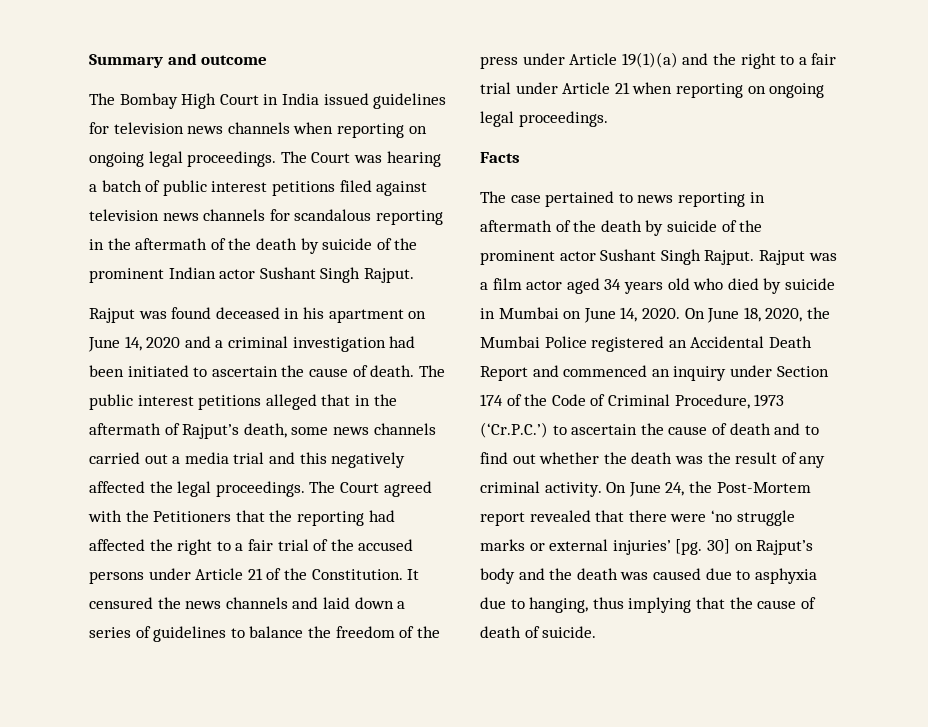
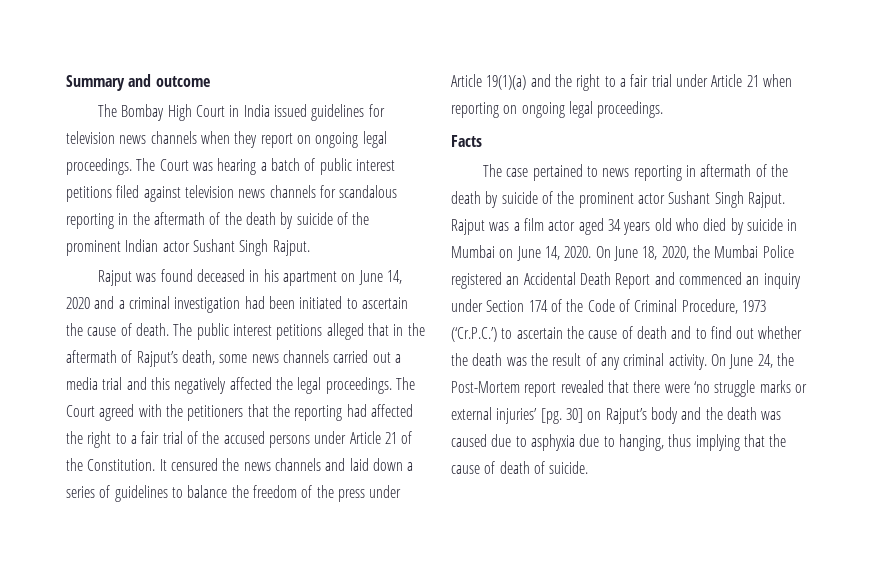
- The Bombay High Court in India issued guidelines for television news channels when reporting on ongoing legal proceedings.
+ The Bombay High Court in India issued guidelines for television news channels when they report on ongoing legal proceedings.
- The Court agreed with the Petitioners that the reporting had affected the right to a fair trial of the accused persons under Article 21 of the Constitution.
+ The Court agreed with the petitioners that the reporting had affected the right to a fair trial of the accused persons under Article 21 of the Constitution.

